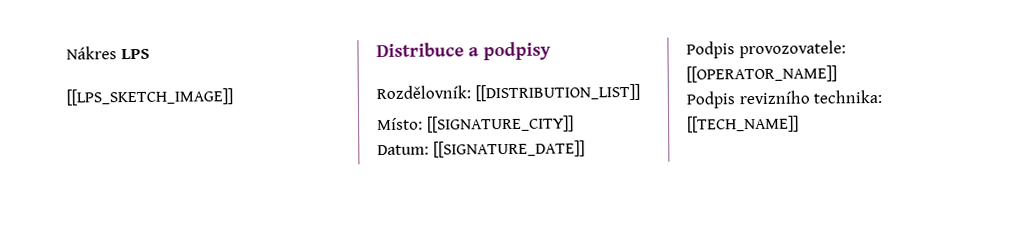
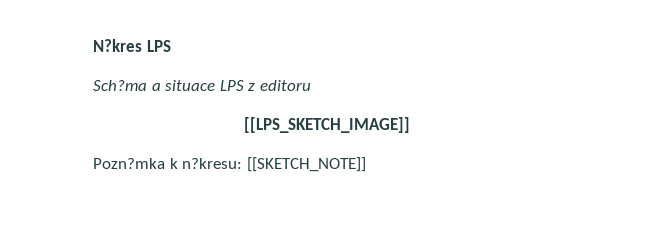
- Nákres LPS
+ N?kres LPS
+ Sch?ma a situace LPS z editoru
  [[LPS_SKETCH_IMAGE]]
- Distribuce a podpisy
- Rozdělovník: [[DISTRIBUTION_LIST]]
- Místo: [[SIGNATURE_CITY]]
- Datum: [[SIGNATURE_DATE]]
- Podpis provozovatele: [[OPERATOR_NAME]]
- Podpis revizního technika: [[TECH_NAME]]
+ Pozn?mka k n?kresu: [[SKETCH_NOTE]]

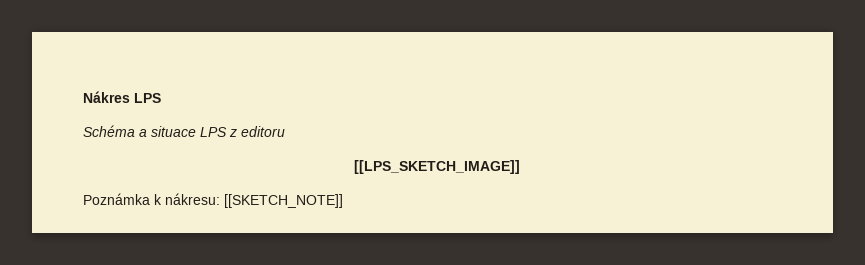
- N?kres LPS
+ Nákres LPS
- Sch?ma a situace LPS z editoru
+ Schéma a situace LPS z editoru
- Pozn?mka k n?kresu: [[SKETCH_NOTE]]
+ Poznámka k nákresu: [[SKETCH_NOTE]]

